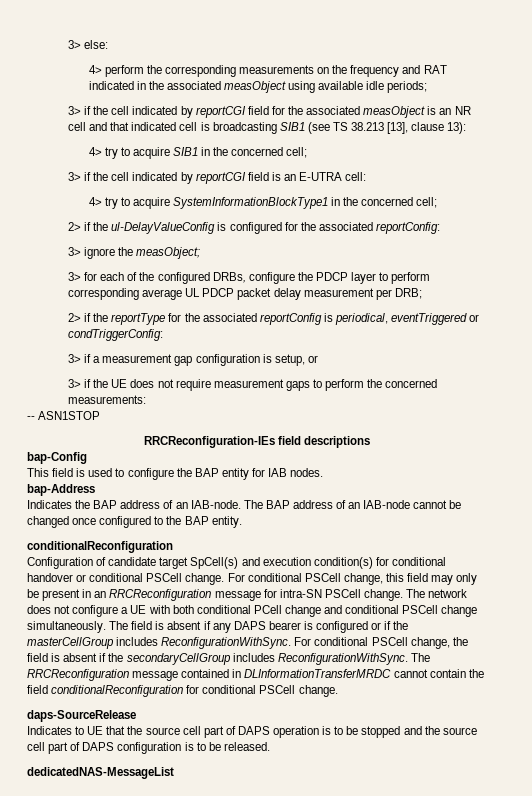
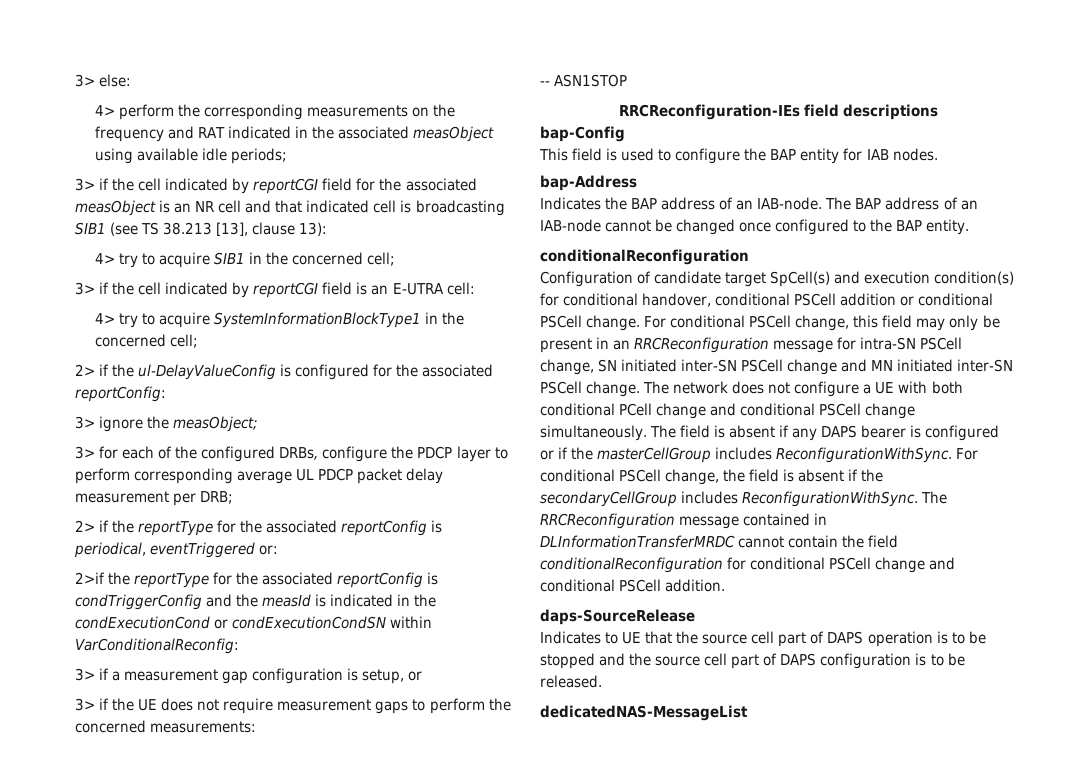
- 2> if the reportType for the associated reportConfig is periodical, eventTriggered or condTriggerConfig:
+ 2> if the reportType for the associated reportConfig is periodical, eventTriggered or:
+ 2>if the reportType for the associated reportConfig is condTriggerConfig and the measId is indicated in the condExecutionCond or condExecutionCondSN within VarConditionalReconfig:
- Configuration of candidate target SpCell(s) and execution condition(s) for conditional handover or conditional PSCell change.
+ Configuration of candidate target SpCell(s) and execution condition(s) for conditional handover, conditional PSCell addition or conditional PSCell change.
- For conditional PSCell change, this field may only be present in an RRCReconfiguration message for intra-SN PSCell change.
+ For conditional PSCell change, this field may only be present in an RRCReconfiguration message for intra-SN PSCell change, SN initiated inter-SN PSCell change and MN initiated inter-SN PSCell change.
- The RRCReconfiguration message contained in DLInformationTransferMRDC cannot contain the field conditionalReconfiguration for conditional PSCell change.
+ The RRCReconfiguration message contained in DLInformationTransferMRDC cannot contain the field conditionalReconfiguration for conditional PSCell change and conditional PSCell addition.

